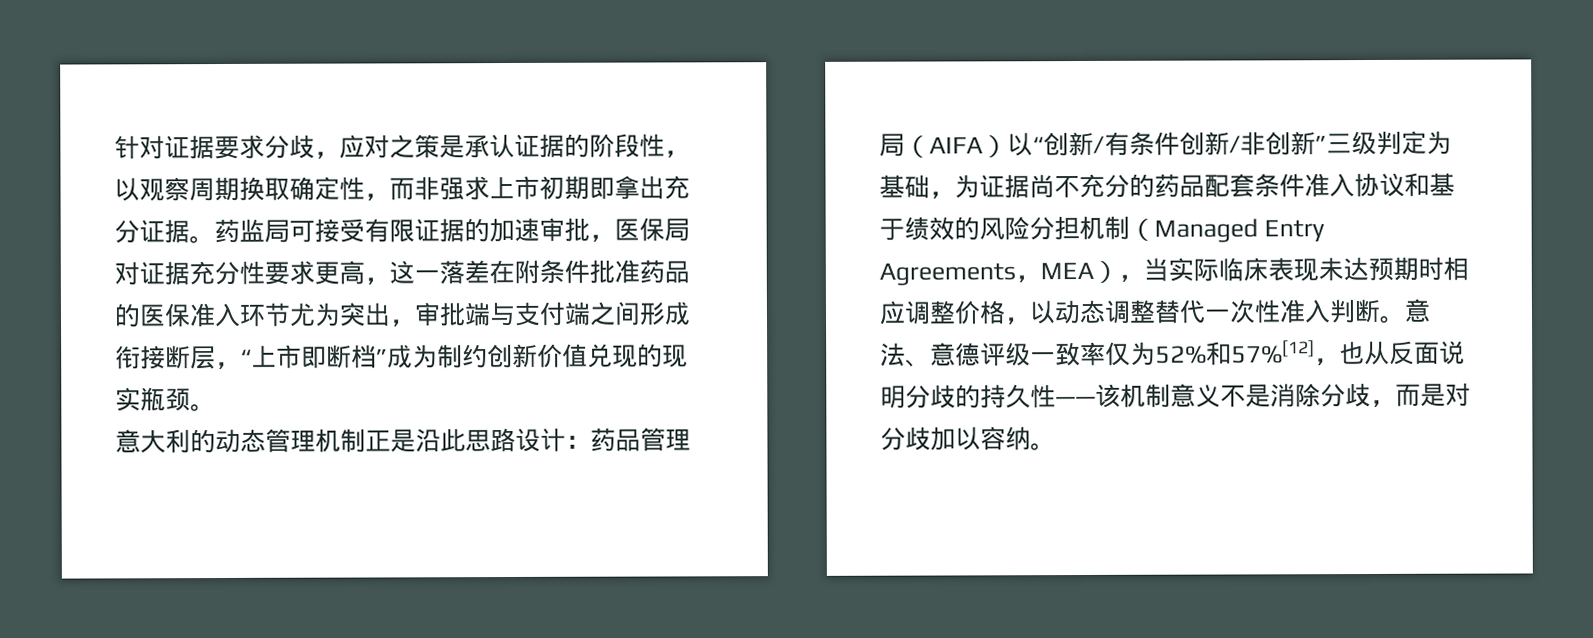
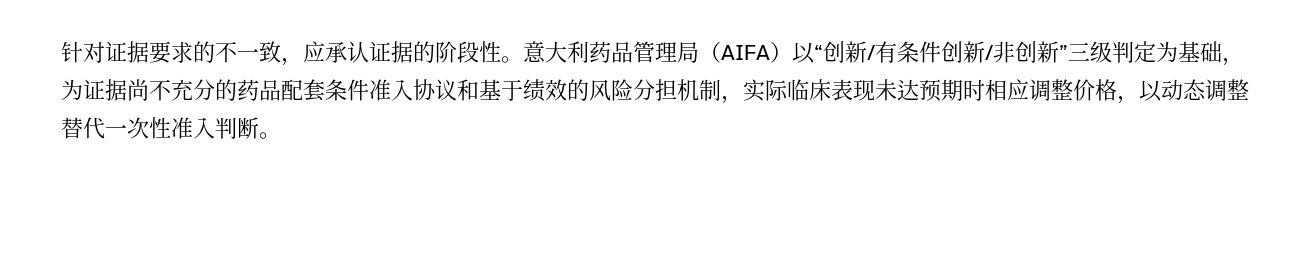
- 针对证据要求分歧，应对之策是承认证据的阶段性，以观察周期换取确定性，而非强求上市初期即拿出充分证据。药监局可接受有限证据的加速审批，医保局对证据充分性要求更高，这一落差在附条件批准药品的医保准入环节尤为突出，审批端与支付端之间形成衔接断层，“上市即断档”成为制约创新价值兑现的现实瓶颈。
- 意大利的动态管理机制正是沿此思路设计：药品管理局（AIFA）以“创新/有条件创新/非创新”三级判定为基础，为证据尚不充分的药品配套条件准入协议和基于绩效的风险分担机制（Managed Entry Agreements，MEA），当实际临床表现未达预期时相应调整价格，以动态调整替代一次性准入判断。意法、意德评级一致率仅为52%和57%[12]，也从反面说明分歧的持久性——该机制意义不是消除分歧，而是对分歧加以容纳。
+ 针对证据要求的不一致，应承认证据的阶段性。意大利药品管理局（AIFA）以“创新/有条件创新/非创新”三级判定为基础，为证据尚不充分的药品配套条件准入协议和基于绩效的风险分担机制，实际临床表现未达预期时相应调整价格，以动态调整替代一次性准入判断。

